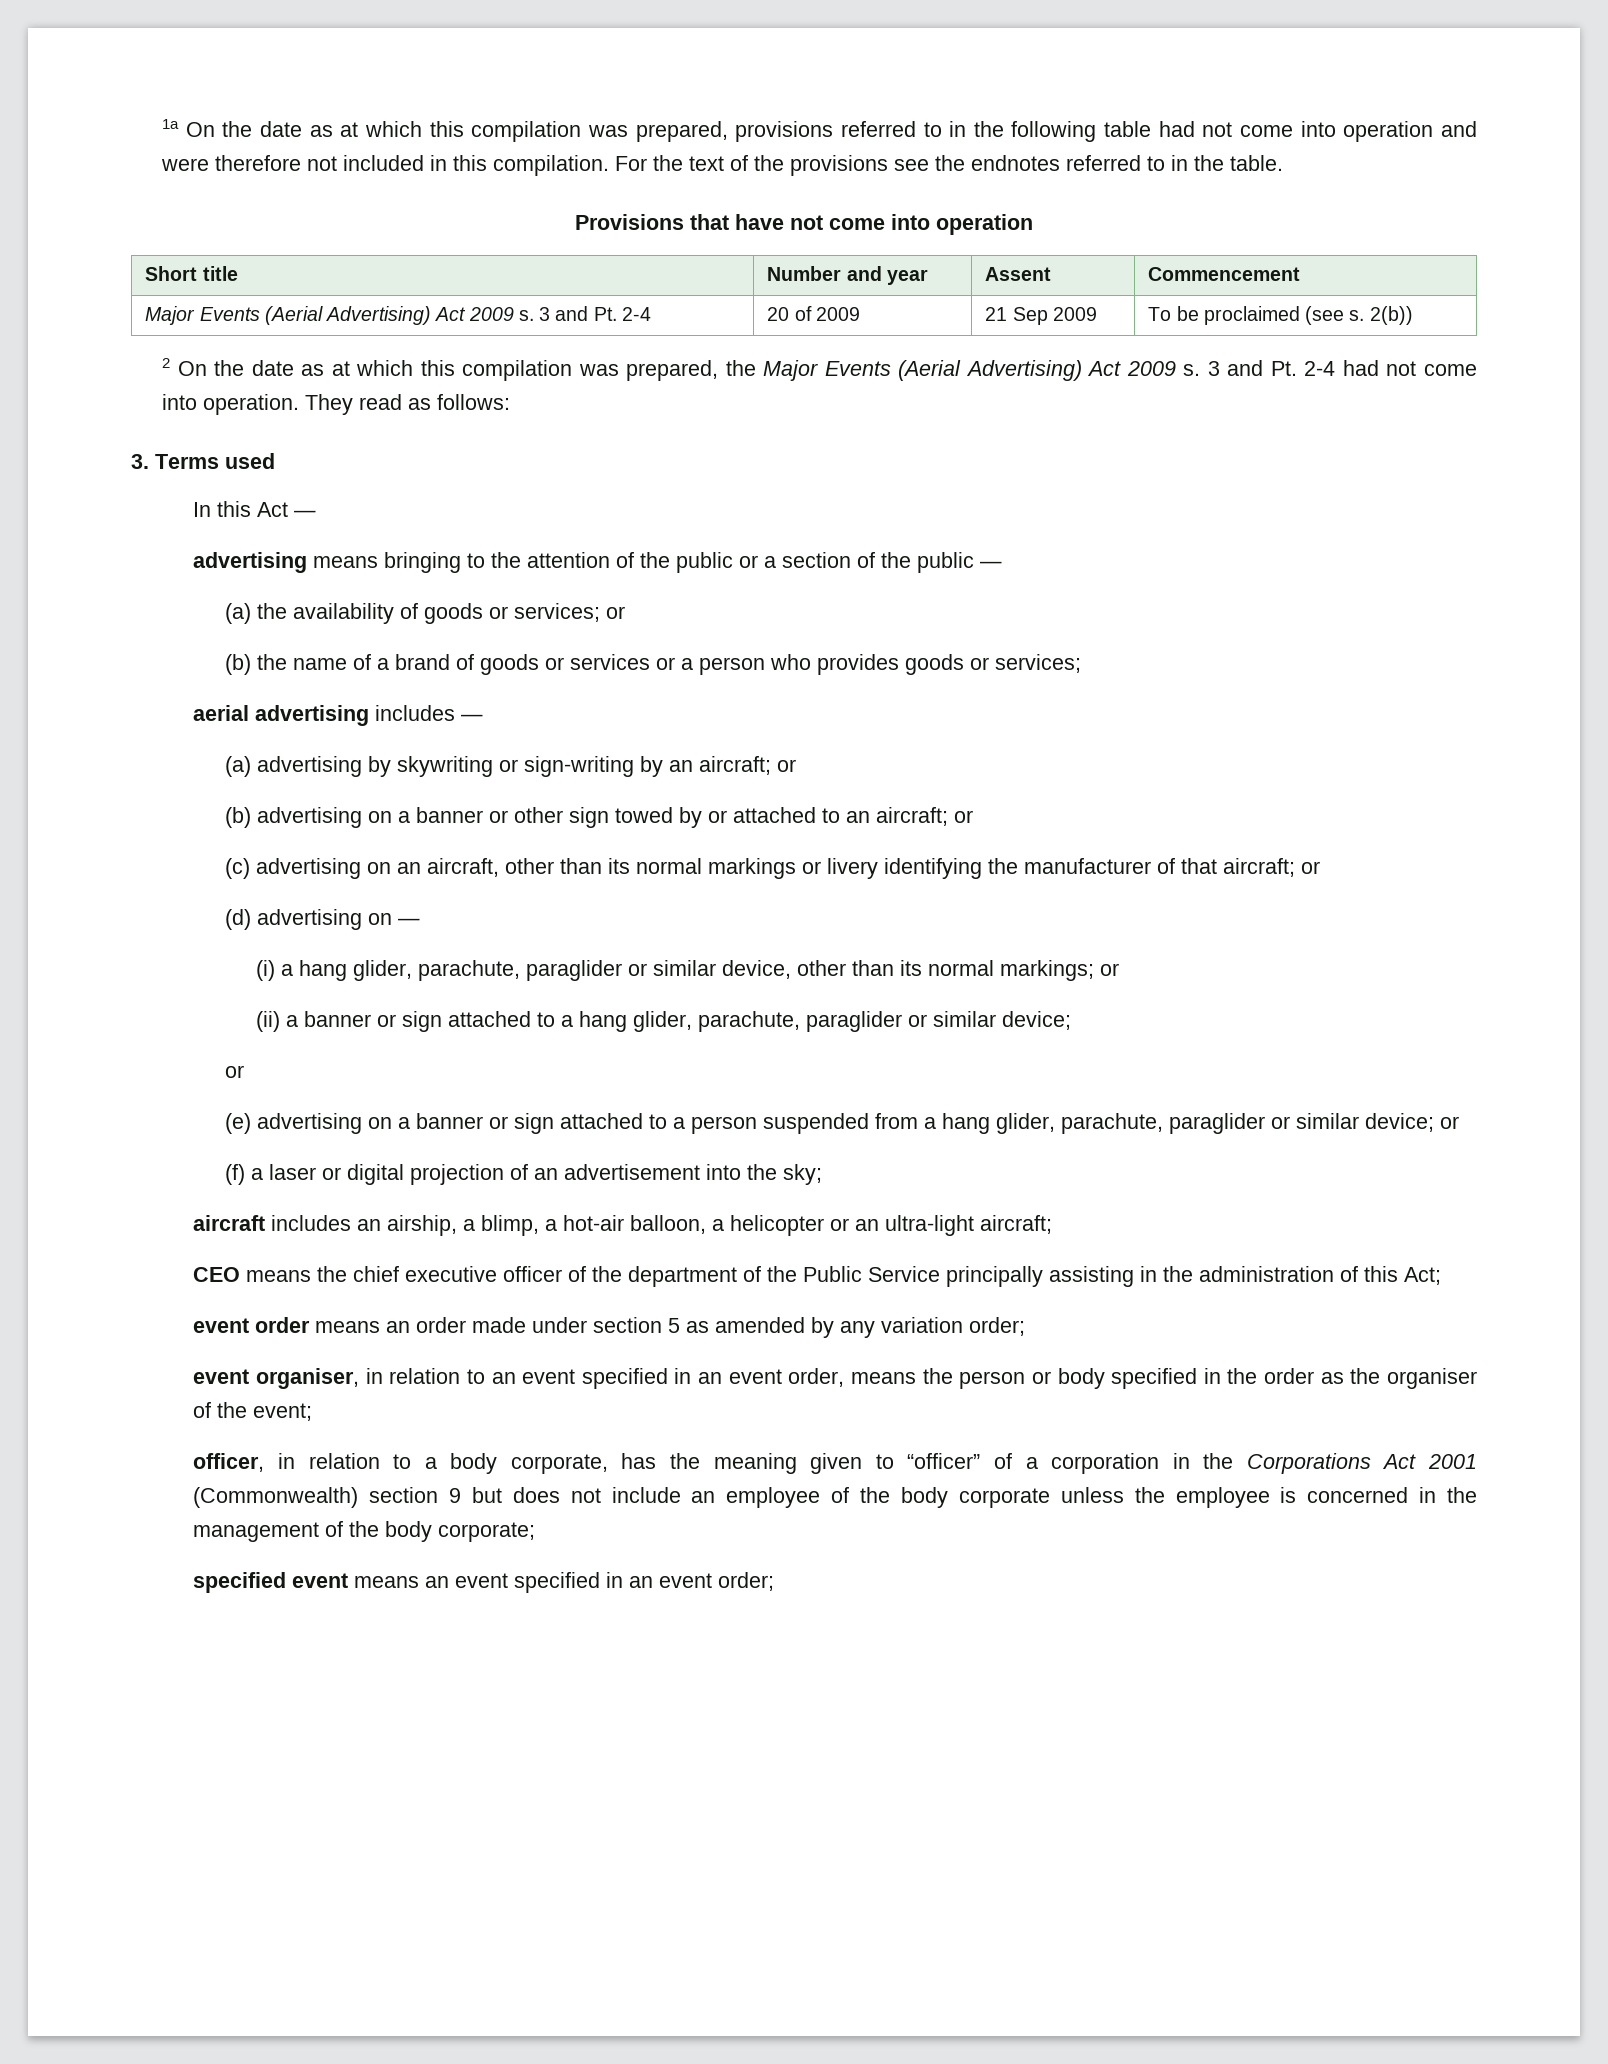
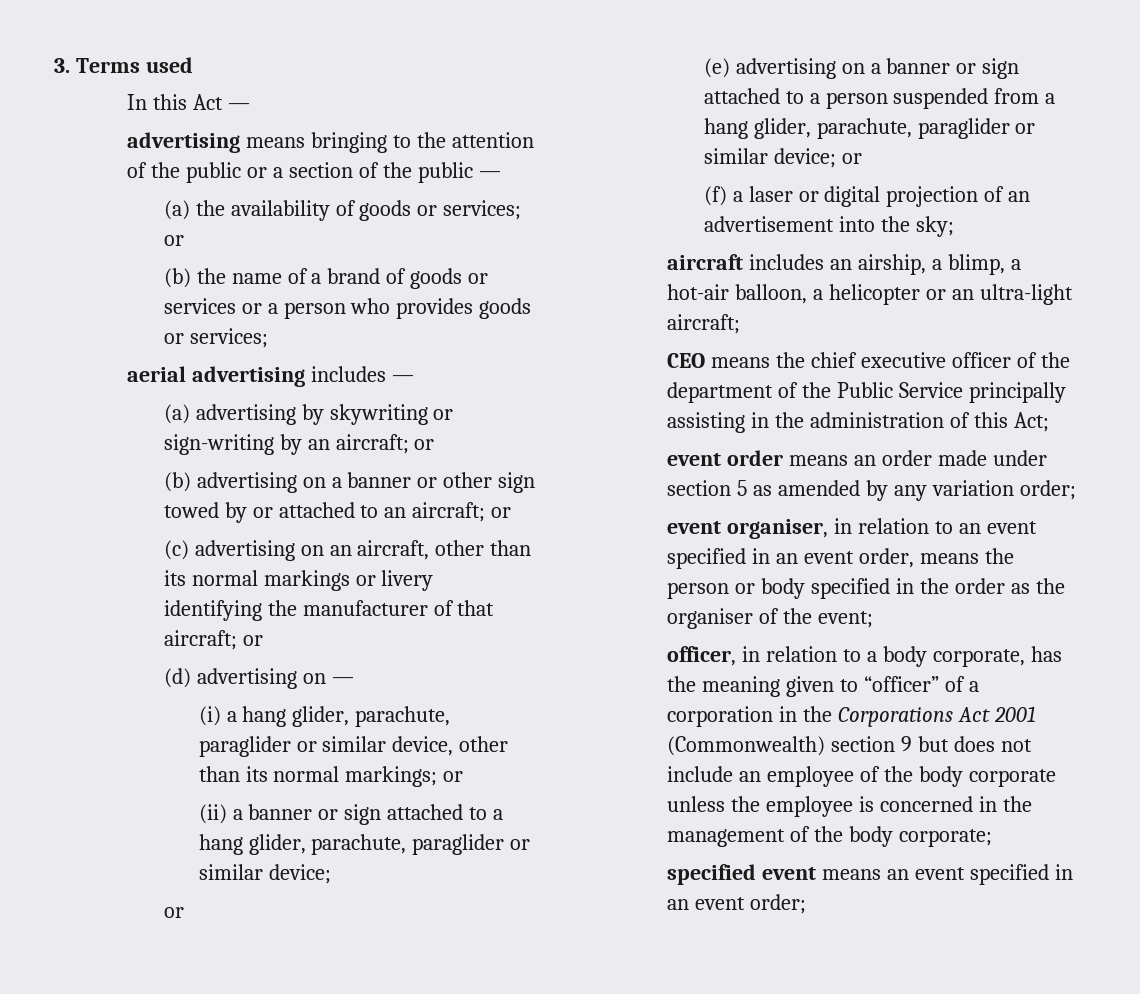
- 1a On the date as at which this compilation was prepared, provisions referred to in the following table had not come into operation and were therefore not included in this compilation. For the text of the provisions see the endnotes referred to in the table.
- Provisions that have not come into operation
- Short title | Number and year | Assent | Commencement
- Major Events (Aerial Advertising) Act 2009 s. 3 and Pt. 2-4 | 20 of 2009 | 21 Sep 2009 | To be proclaimed (see s. 2(b))
- 2 On the date as at which this compilation was prepared, the Major Events (Aerial Advertising) Act 2009 s. 3 and Pt. 2-4 had not come into operation. They read as follows:

